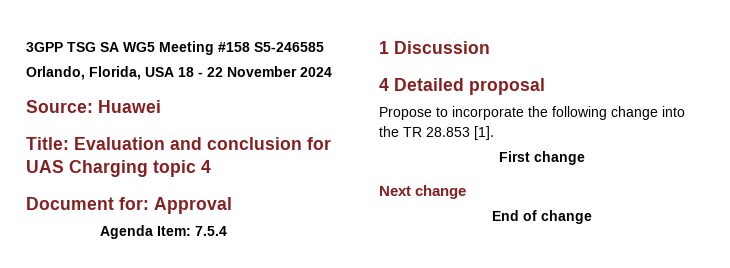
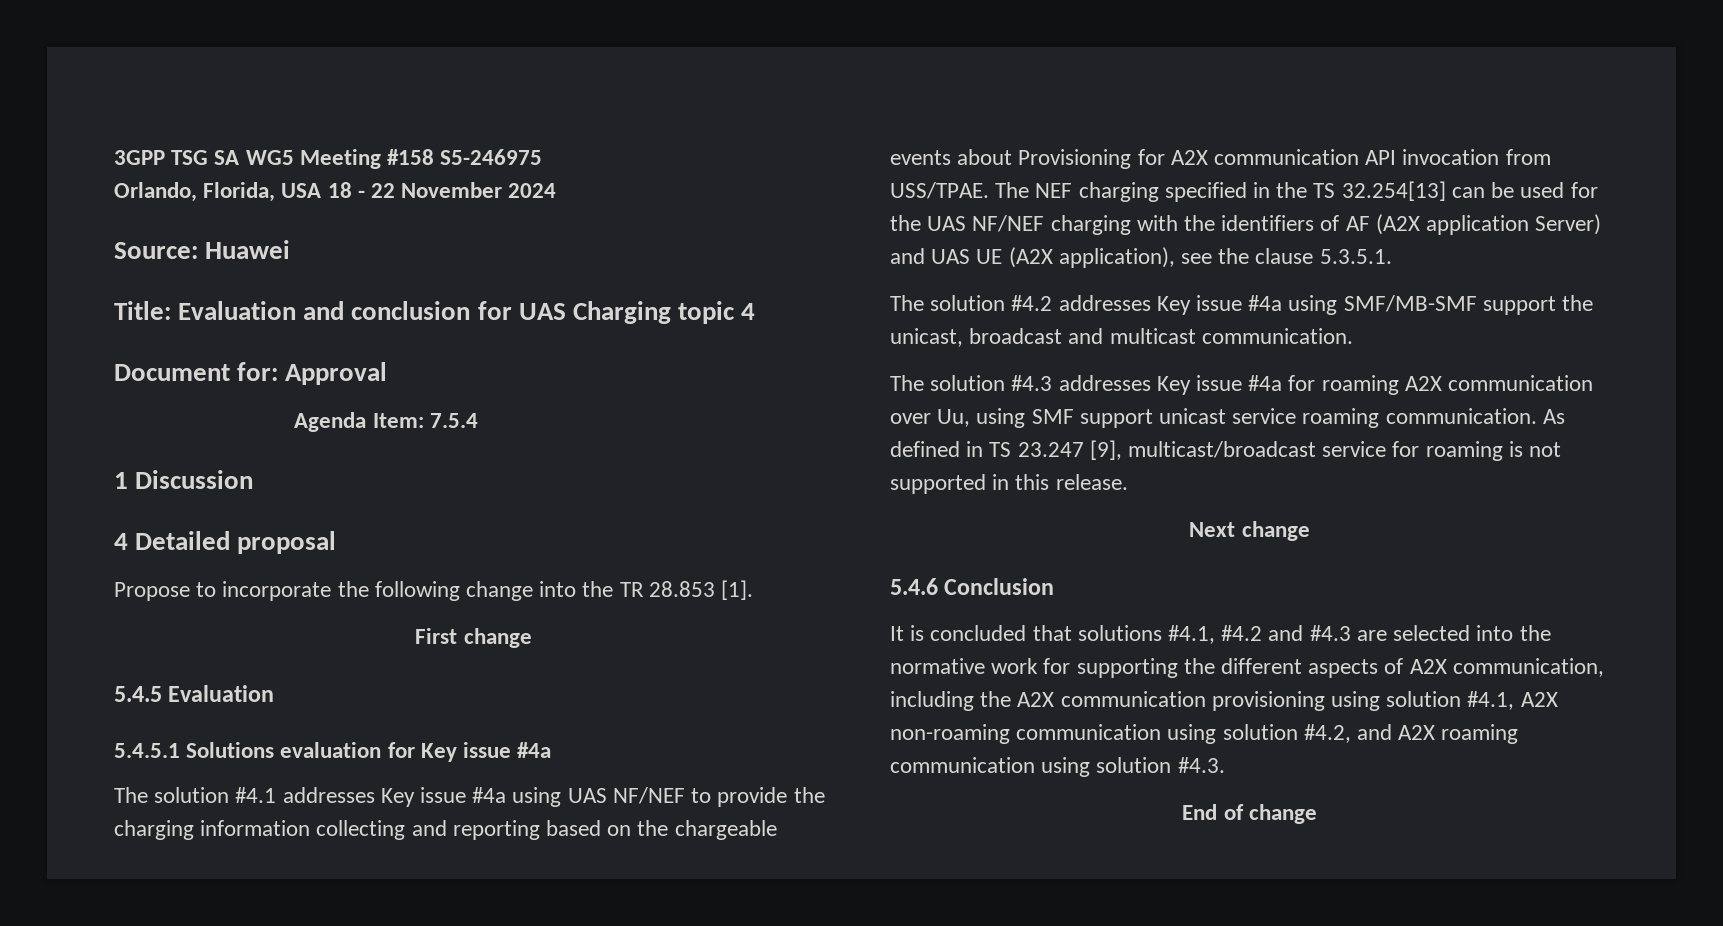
- 3GPP TSG SA WG5 Meeting #158 S5-246585
+ 3GPP TSG SA WG5 Meeting #158 S5-246975
+ 5.4.5 Evaluation
+ 5.4.5.1 Solutions evaluation for Key issue #4a
+ The solution #4.1 addresses Key issue #4a using UAS NF/NEF to provide the charging information collecting and reporting based on the chargeable events about Provisioning for A2X communication API invocation from USS/TPAE. The NEF charging specified in the TS 32.254[13] can be used for the UAS NF/NEF charging with the identifiers of AF (A2X application Server) and UAS UE (A2X application), see the clause 5.3.5.1.
+ The solution #4.2 addresses Key issue #4a using SMF/MB-SMF support the unicast, broadcast and multicast communication.
+ The solution #4.3 addresses Key issue #4a for roaming A2X communication over Uu, using SMF support unicast service roaming communication. As defined in TS 23.247 [9], multicast/broadcast service for roaming is not supported in this release.
  Next change
+ 5.4.6 Conclusion
+ It is concluded that solutions #4.1, #4.2 and #4.3 are selected into the normative work for supporting the different aspects of A2X communication, including the A2X communication provisioning using solution #4.1, A2X non-roaming communication using solution #4.2, and A2X roaming communication using solution #4.3.

